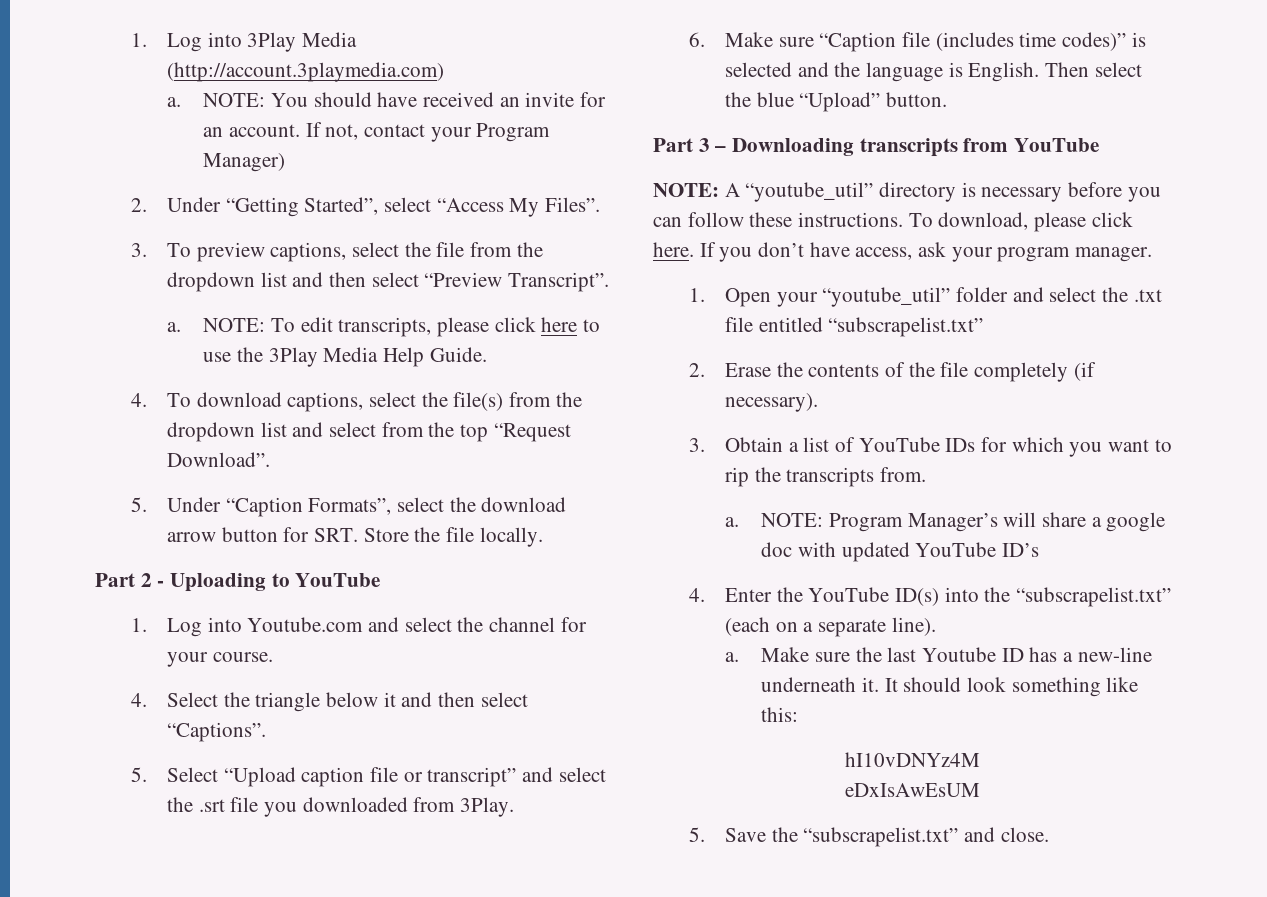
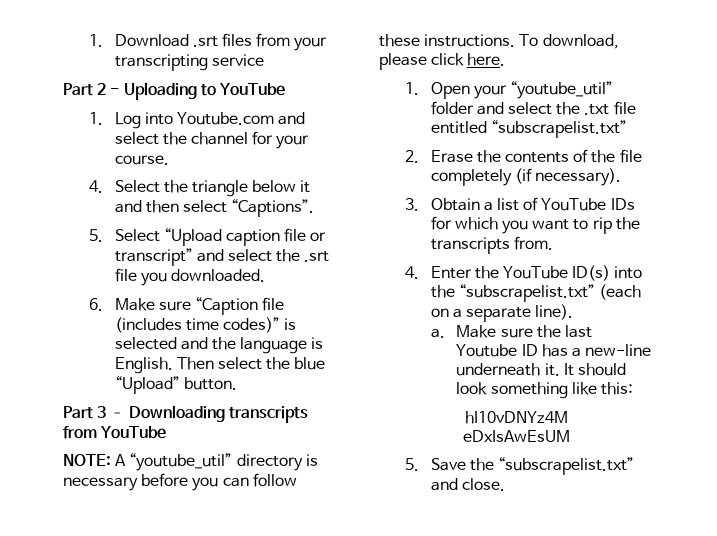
- 1. Log into 3Play Media (http://account.3playmedia.com)
- a. NOTE: You should have received an invite for an account. If not, contact your Program Manager)
- 2. Under “Getting Started”, select “Access My Files”.
- 3. To preview captions, select the file from the dropdown list and then select “Preview Transcript”.
- a. NOTE: To edit transcripts, please click here to use the 3Play Media Help Guide.
- 4. To download captions, select the file(s) from the dropdown list and select from the top “Request Download”.
- 5. Under “Caption Formats”, select the download arrow button for SRT. Store the file locally.
+ 1. Download .srt files from your transcripting service
- 5. Select “Upload caption file or transcript” and select the .srt file you downloaded from 3Play.
+ 5. Select “Upload caption file or transcript” and select the .srt file you downloaded.
- If you don’t have access, ask your program manager.
- a. NOTE: Program Manager’s will share a google doc with updated YouTube ID’s

